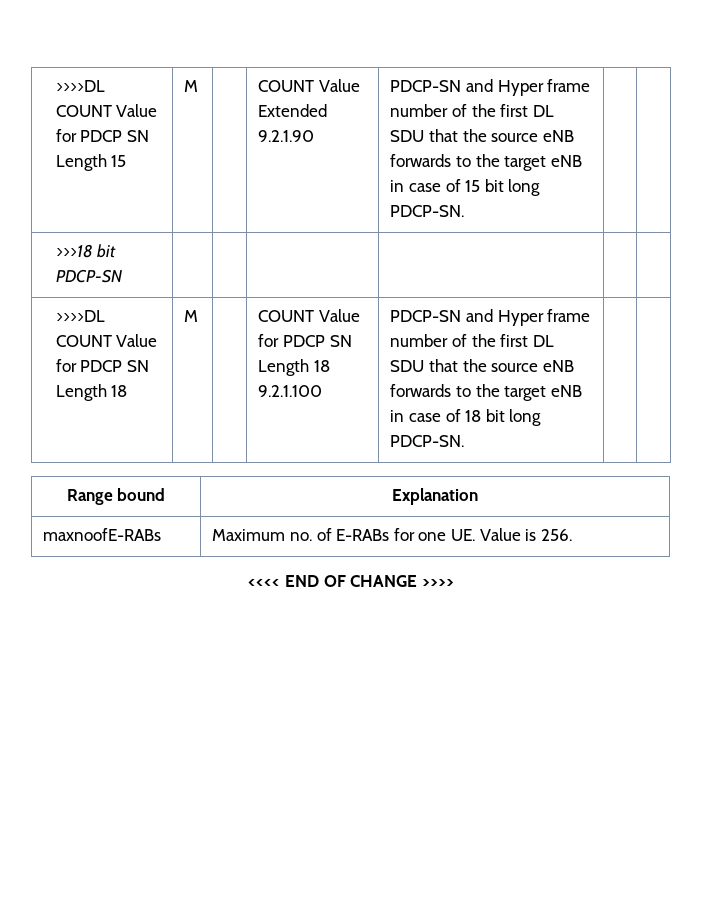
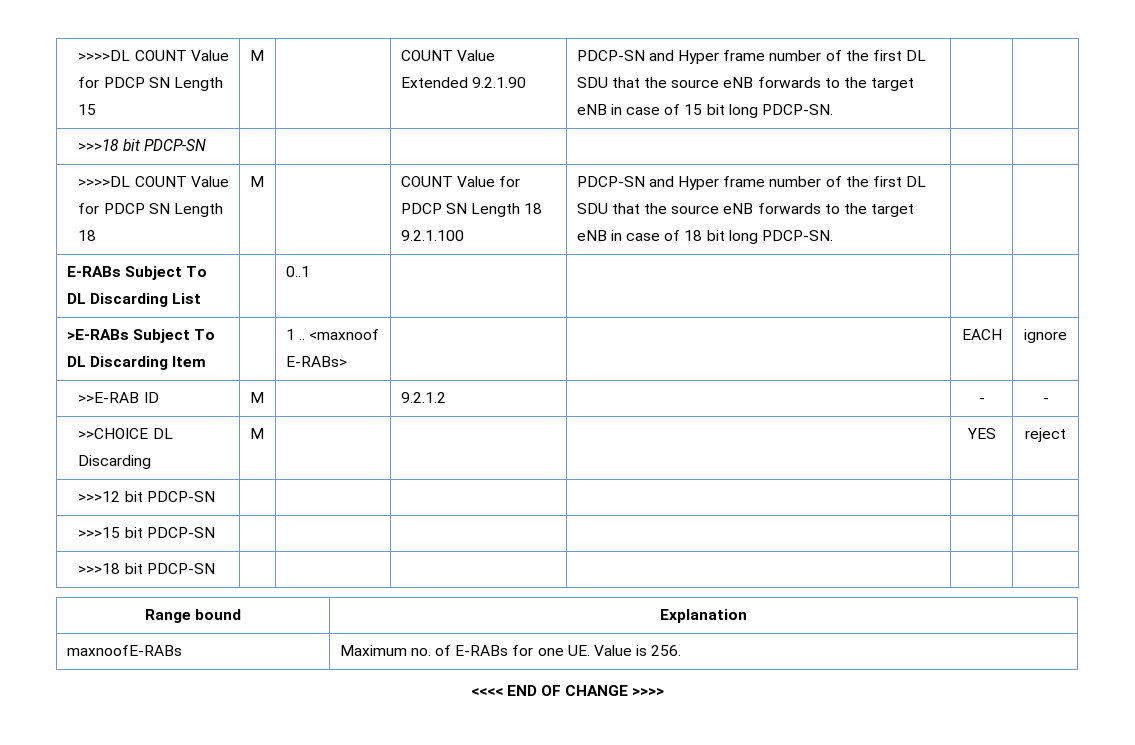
+ E-RABs Subject To DL Discarding List | | 0..1 | | | |
+ >E-RABs Subject To DL Discarding Item | | 1 .. <maxnoof E-RABs> | | | EACH | ignore
+ >>E-RAB ID | M | | 9.2.1.2 | | - | -
+ >>CHOICE DL Discarding | M | | | | YES | reject
+ >>>12 bit PDCP-SN | | | | | |
+ >>>15 bit PDCP-SN | | | | | |
+ >>>18 bit PDCP-SN | | | | | |

